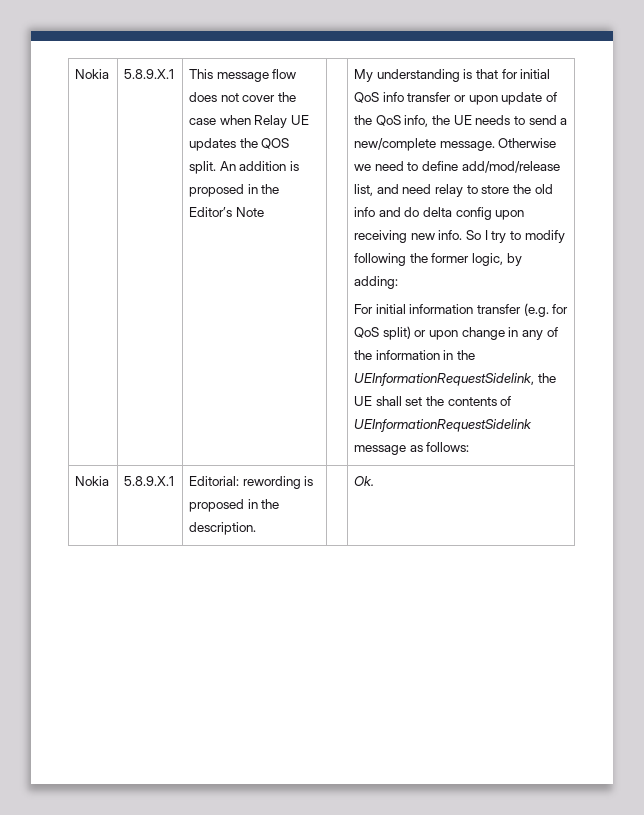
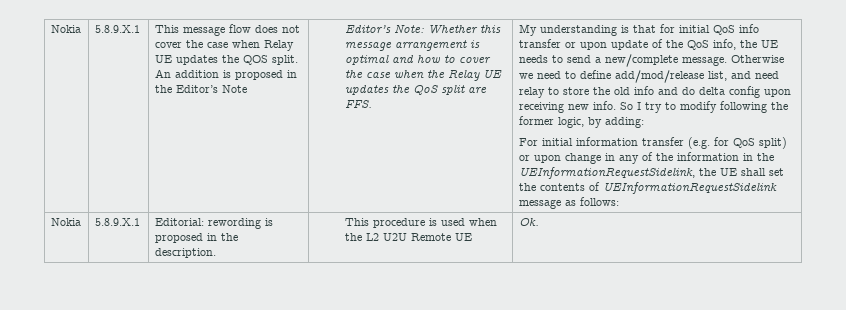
+ Editor’s Note: Whether this message arrangement is optimal and how to cover the case when the Relay UE updates the QoS split are FFS.
- Nokia | 5.8.9.X.1 | Editorial: rewording is proposed in the description. | | Ok.
+ Nokia | 5.8.9.X.1 | Editorial: rewording is proposed in the description. | This procedure is used when the L2 U2U Remote UE | Ok.

